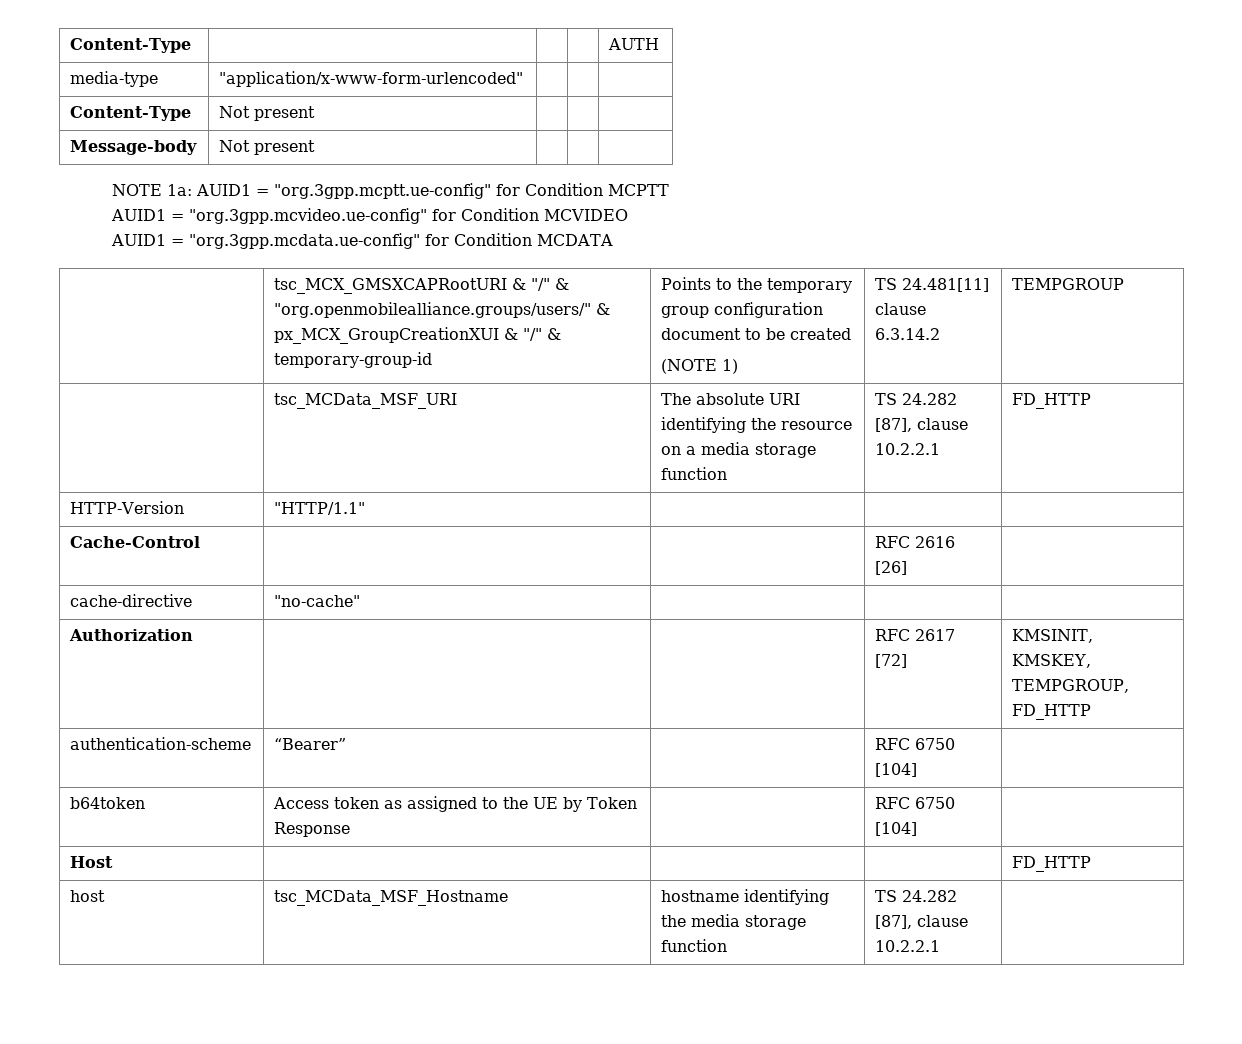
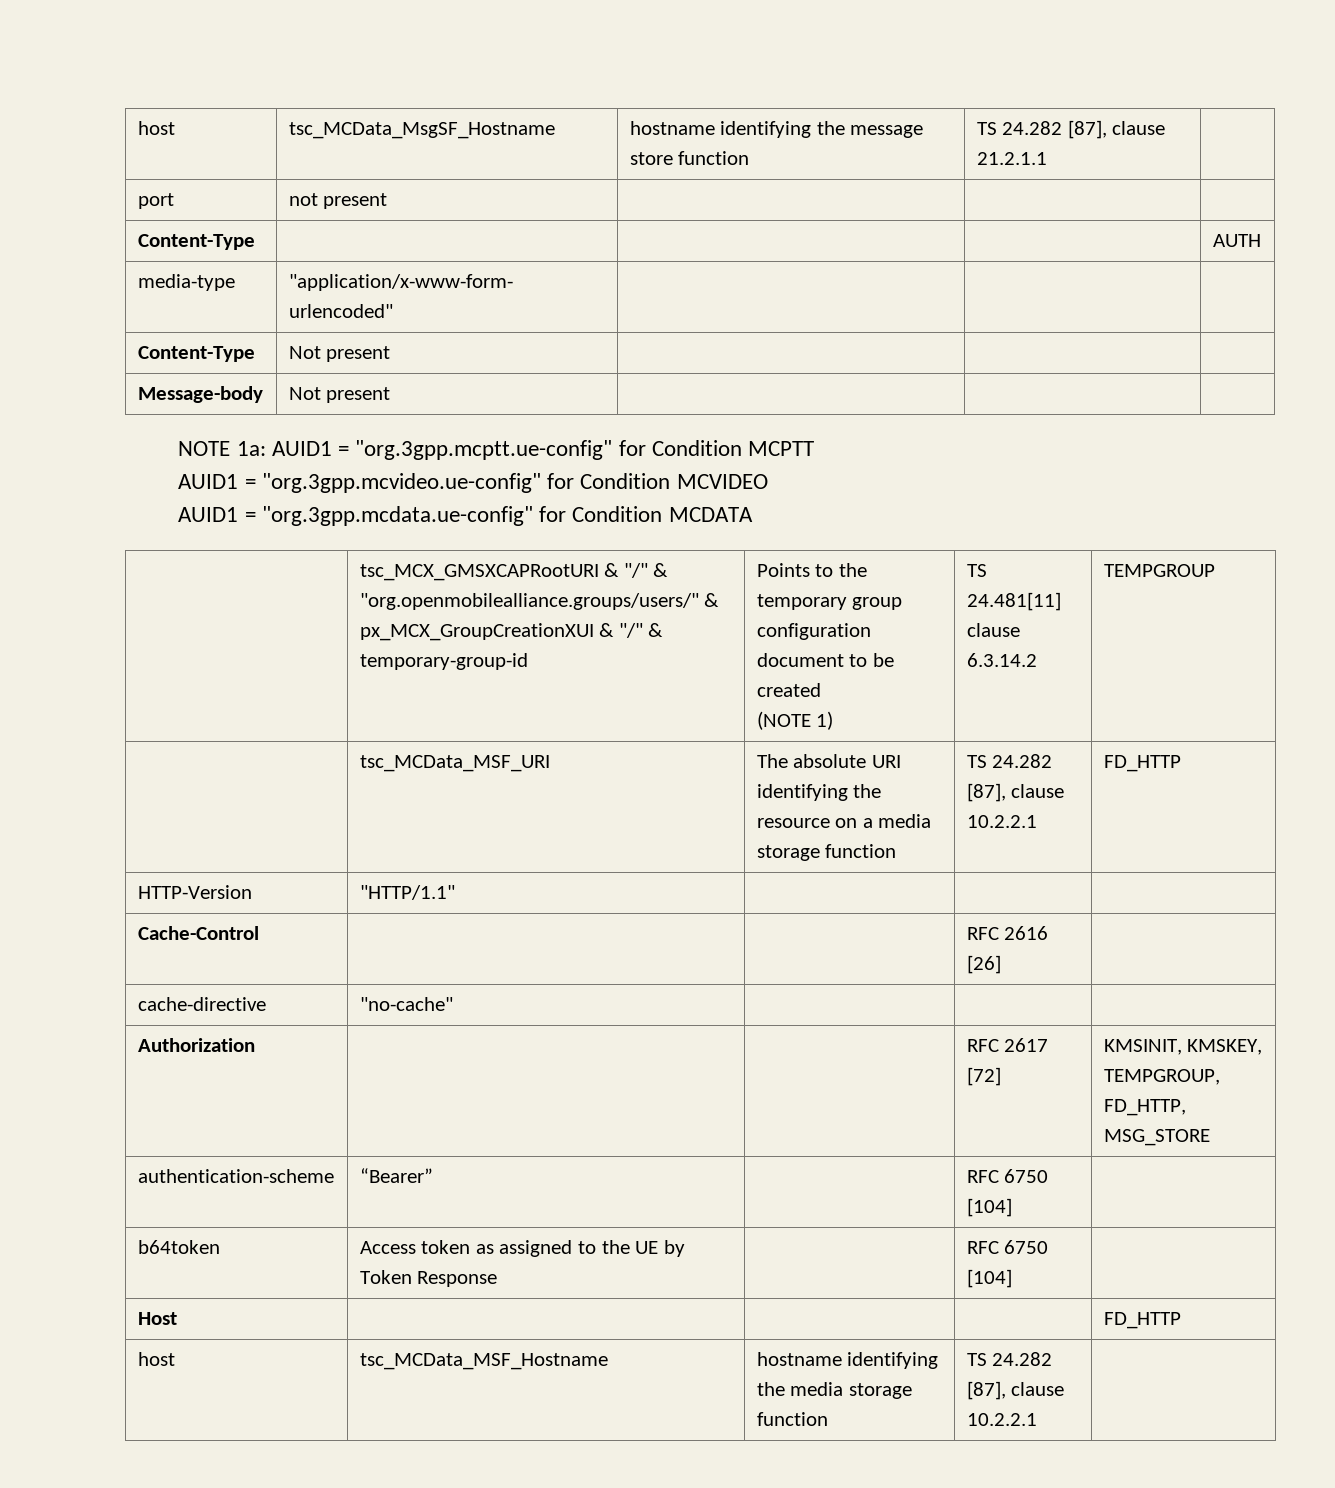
+ host | tsc_MCData_MsgSF_Hostname | hostname identifying the message store function | TS 24.282 [87], clause 21.2.1.1 |
+ port | not present | | |
- Authorization | | | RFC 2617 [72] | KMSINIT, KMSKEY, TEMPGROUP, FD_HTTP
+ Authorization | | | RFC 2617 [72] | KMSINIT, KMSKEY, TEMPGROUP, FD_HTTP, MSG_STORE

